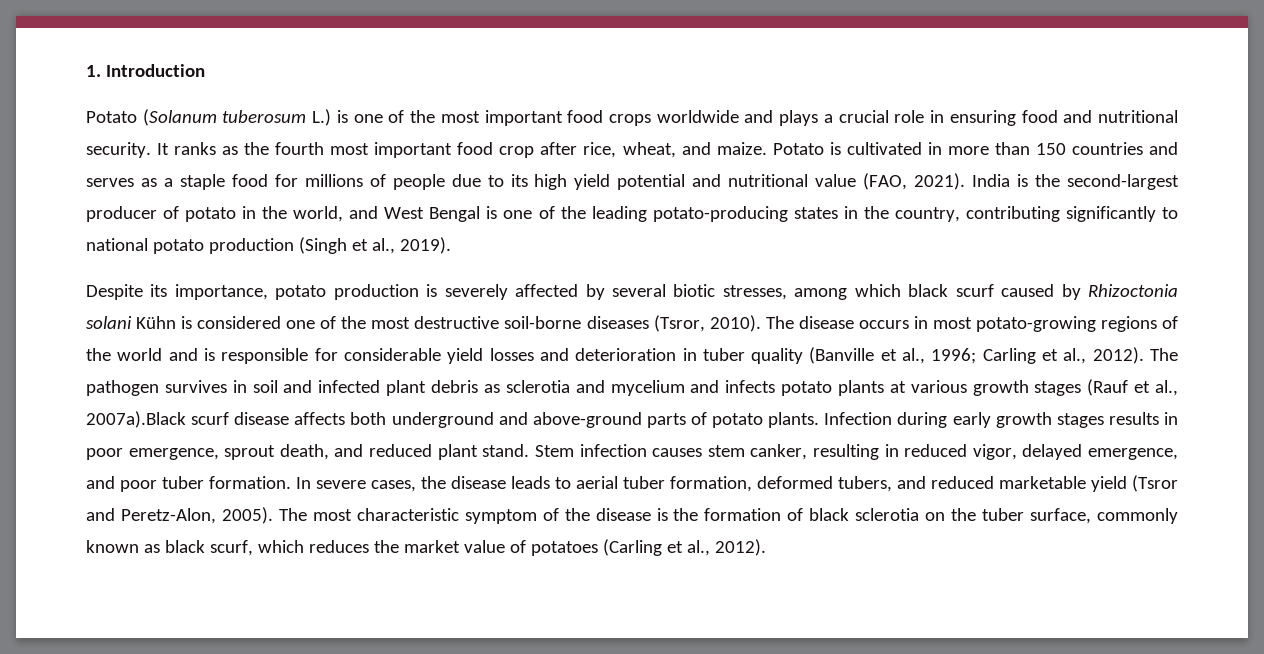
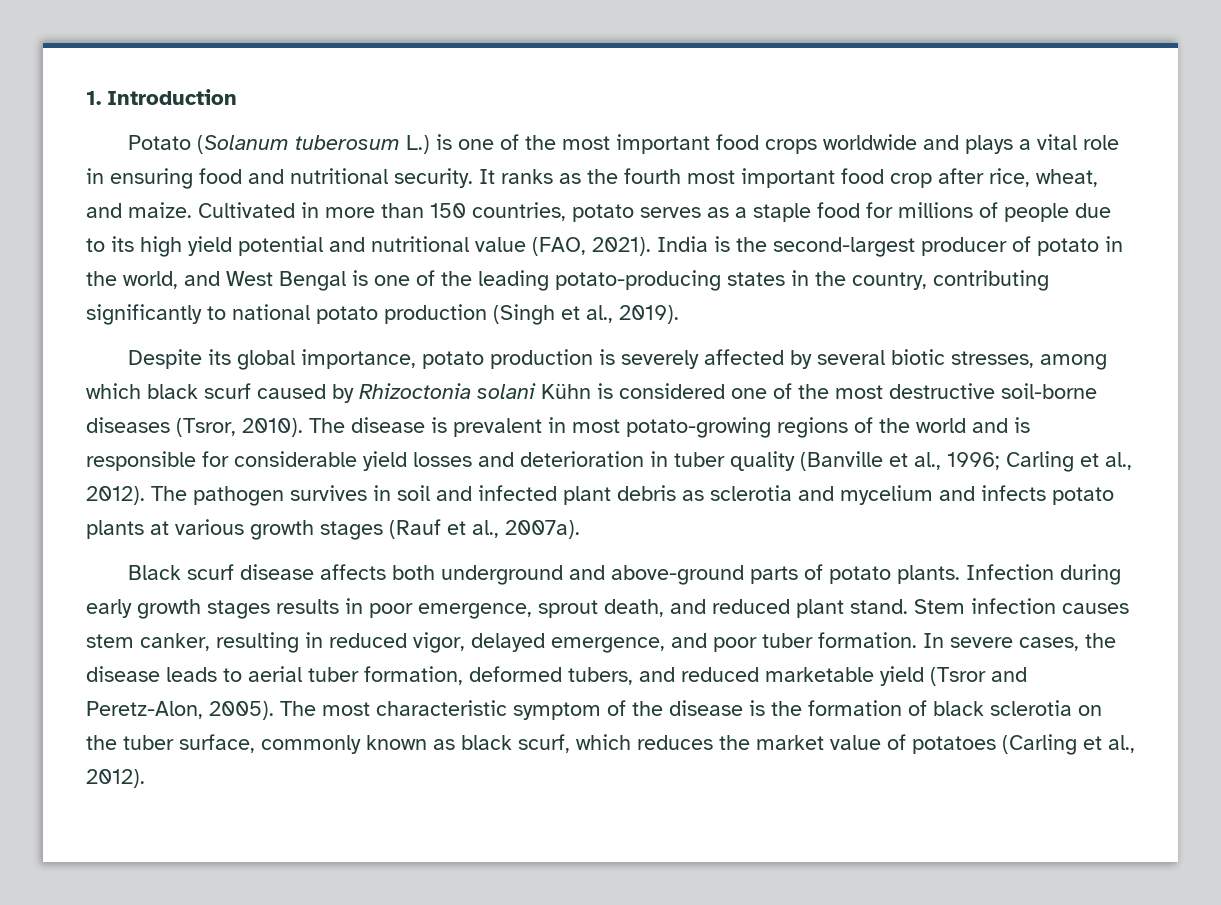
- Potato (Solanum tuberosum L.) is one of the most important food crops worldwide and plays a crucial role in ensuring food and nutritional security.
+ Potato (Solanum tuberosum L.) is one of the most important food crops worldwide and plays a vital role in ensuring food and nutritional security.
- Potato is cultivated in more than 150 countries and serves as a staple food for millions of people due to its high yield potential and nutritional value (FAO, 2021).
+ Cultivated in more than 150 countries, potato serves as a staple food for millions of people due to its high yield potential and nutritional value (FAO, 2021).
- Despite its importance, potato production is severely affected by several biotic stresses, among which black scurf caused by Rhizoctonia solani Kühn is considered one of the most destructive soil-borne diseases (Tsror, 2010).
+ Despite its global importance, potato production is severely affected by several biotic stresses, among which black scurf caused by Rhizoctonia solani Kühn is considered one of the most destructive soil-borne diseases (Tsror, 2010).
- The disease occurs in most potato-growing regions of the world and is responsible for considerable yield losses and deterioration in tuber quality (Banville et al., 1996; Carling et al., 2012).
+ The disease is prevalent in most potato-growing regions of the world and is responsible for considerable yield losses and deterioration in tuber quality (Banville et al., 1996; Carling et al., 2012).
- The pathogen survives in soil and infected plant debris as sclerotia and mycelium and infects potato plants at various growth stages (Rauf et al., 2007a).Black scurf disease affects both underground and above-ground parts of potato plants.
+ The pathogen survives in soil and infected plant debris as sclerotia and mycelium and infects potato plants at various growth stages (Rauf et al., 2007a).
+ Black scurf disease affects both underground and above-ground parts of potato plants.

